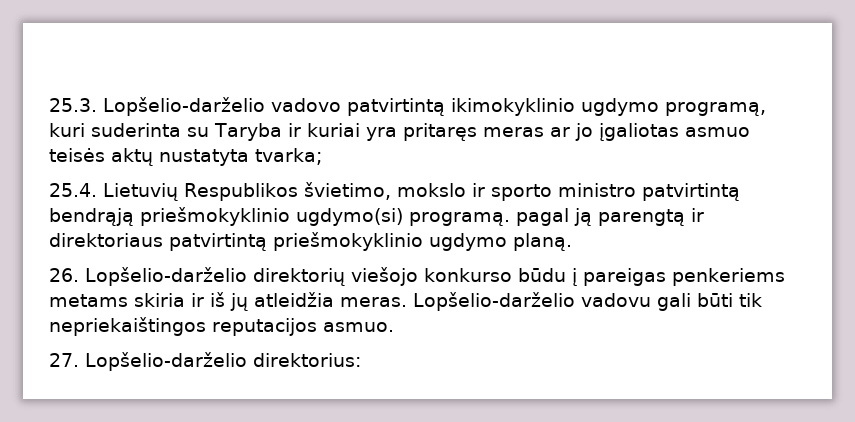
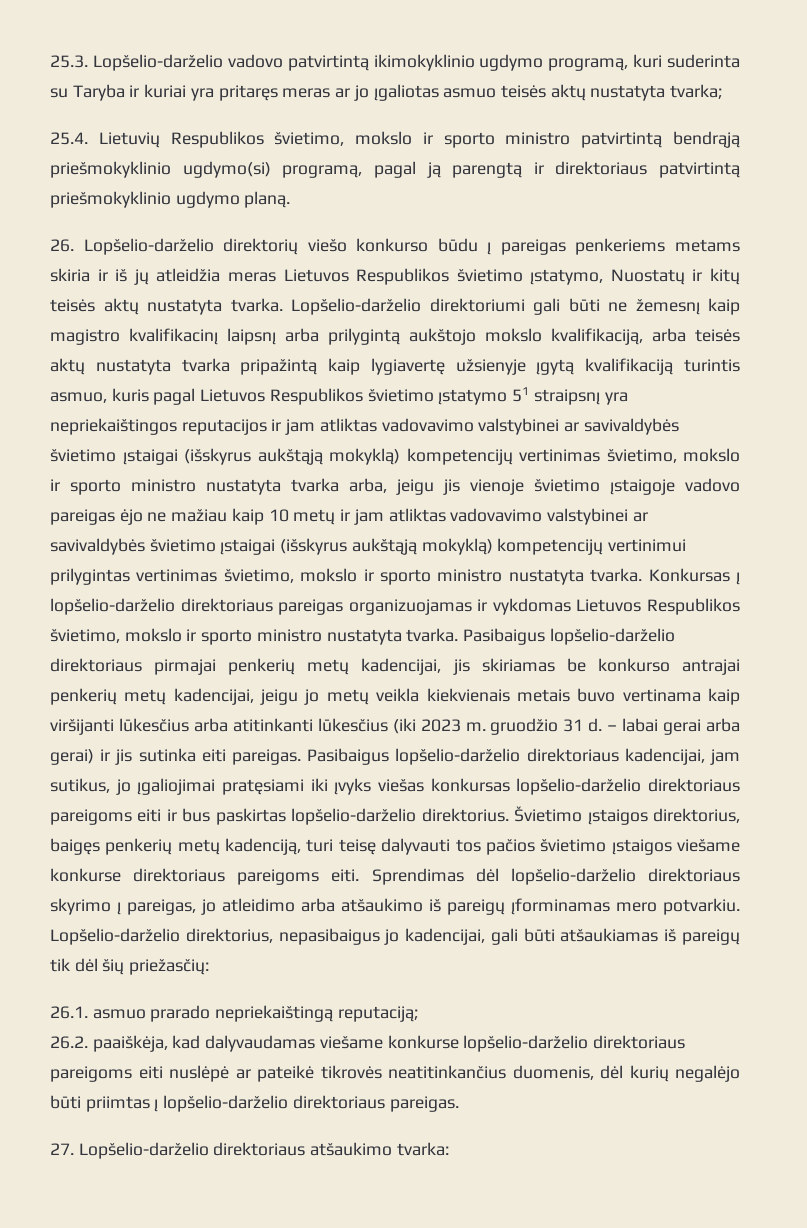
- 25.4. Lietuvių Respublikos švietimo, mokslo ir sporto ministro patvirtintą bendrąją priešmokyklinio ugdymo(si) programą. pagal ją parengtą ir direktoriaus patvirtintą priešmokyklinio ugdymo planą.
+ 25.4. Lietuvių Respublikos švietimo, mokslo ir sporto ministro patvirtintą bendrąją priešmokyklinio ugdymo(si) programą, pagal ją parengtą ir direktoriaus patvirtintą priešmokyklinio ugdymo planą.
- 26. Lopšelio-darželio direktorių viešojo konkurso būdu į pareigas penkeriems metams skiria ir iš jų atleidžia meras. Lopšelio-darželio vadovu gali būti tik nepriekaištingos reputacijos asmuo.
+ 26. Lopšelio-darželio direktorių viešo konkurso būdu į pareigas penkeriems metams skiria ir iš jų atleidžia meras Lietuvos Respublikos švietimo įstatymo, Nuostatų ir kitų teisės aktų nustatyta tvarka. Lopšelio-darželio direktoriumi gali būti ne žemesnį kaip magistro kvalifikacinį laipsnį arba prilygintą aukštojo mokslo kvalifikaciją, arba teisės aktų nustatyta tvarka pripažintą kaip lygiavertę užsienyje įgytą kvalifikaciją turintis asmuo, kuris pagal Lietuvos Respublikos švietimo įstatymo 51 straipsnį yra nepriekaištingos reputacijos ir jam atliktas vadovavimo valstybinei ar savivaldybės švietimo įstaigai (išskyrus aukštąją mokyklą) kompetencijų vertinimas švietimo, mokslo ir sporto ministro nustatyta tvarka arba, jeigu jis vienoje švietimo įstaigoje vadovo pareigas ėjo ne mažiau kaip 10 metų ir jam atliktas vadovavimo valstybinei ar savivaldybės švietimo įstaigai (išskyrus aukštąją mokyklą) kompetencijų vertinimui prilygintas vertinimas švietimo, mokslo ir sporto ministro nustatyta tvarka. Konkursas į lopšelio-darželio direktoriaus pareigas organizuojamas ir vykdomas Lietuvos Respublikos švietimo, mokslo ir sporto ministro nustatyta tvarka. Pasibaigus lopšelio-darželio direktoriaus pirmajai penkerių metų kadencijai, jis skiriamas be konkurso antrajai penkerių metų kadencijai, jeigu jo metų veikla kiekvienais metais buvo vertinama kaip viršijanti lūkesčius arba atitinkanti lūkesčius (iki 2023 m. gruodžio 31 d. – labai gerai arba gerai) ir jis sutinka eiti pareigas. Pasibaigus lopšelio-darželio direktoriaus kadencijai, jam sutikus, jo įgaliojimai pratęsiami iki įvyks viešas konkursas lopšelio-darželio direktoriaus pareigoms eiti ir bus paskirtas lopšelio-darželio direktorius. Švietimo įstaigos direktorius, baigęs penkerių metų kadenciją, turi teisę dalyvauti tos pačios švietimo įstaigos viešame konkurse direktoriaus pareigoms eiti. Sprendimas dėl lopšelio-darželio direktoriaus skyrimo į pareigas, jo atleidimo arba atšaukimo iš pareigų įforminamas mero potvarkiu. Lopšelio-darželio direktorius, nepasibaigus jo kadencijai, gali būti atšaukiamas iš pareigų tik dėl šių priežasčių:
+ 26.1. asmuo prarado nepriekaištingą reputaciją;
+ 26.2. paaiškėja, kad dalyvaudamas viešame konkurse lopšelio-darželio direktoriaus pareigoms eiti nuslėpė ar pateikė tikrovės neatitinkančius duomenis, dėl kurių negalėjo būti priimtas į lopšelio-darželio direktoriaus pareigas.
- 27. Lopšelio-darželio direktorius:
+ 27. Lopšelio-darželio direktoriaus atšaukimo tvarka:

